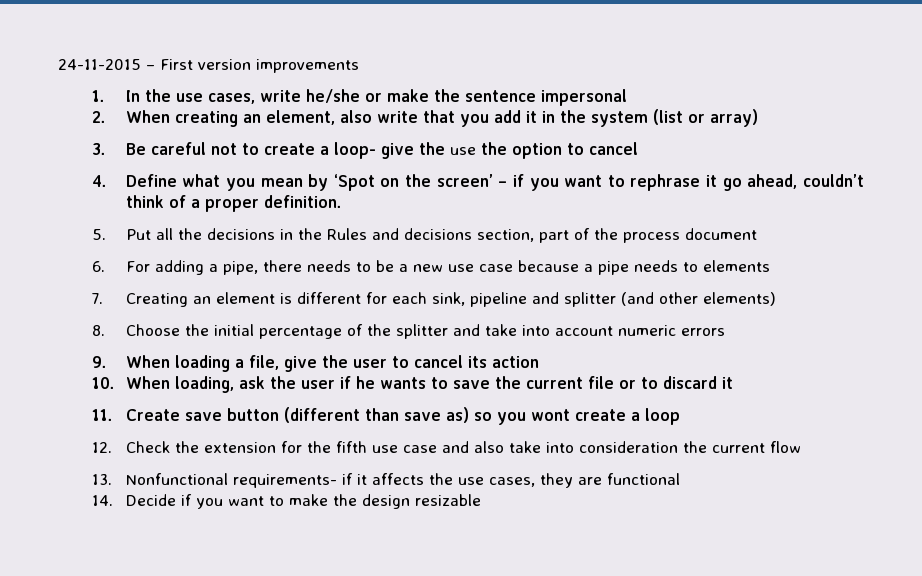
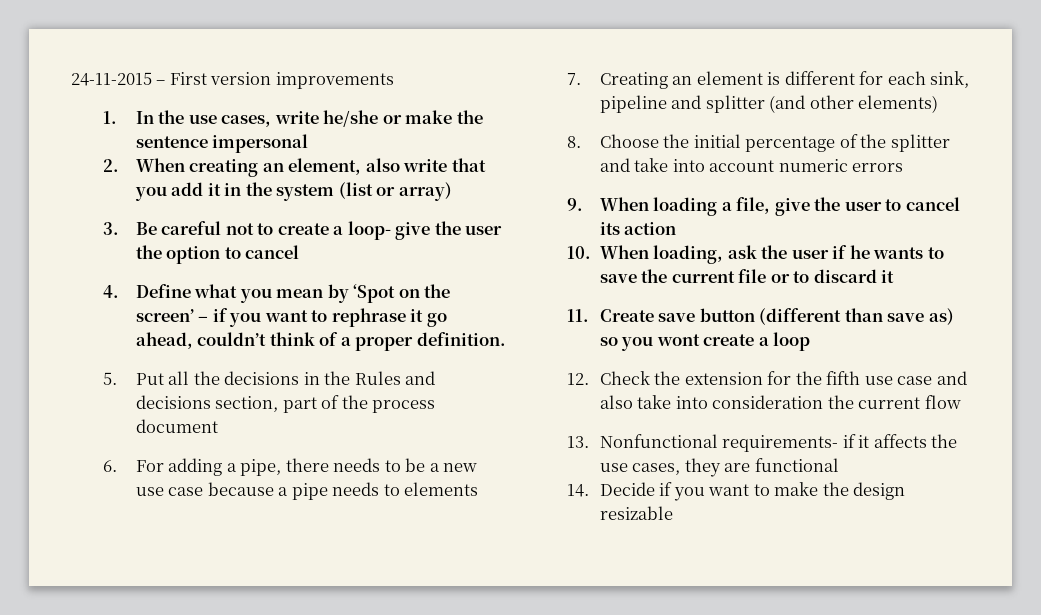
- 3. Be careful not to create a loop- give the use the option to cancel
+ 3. Be careful not to create a loop- give the user the option to cancel

